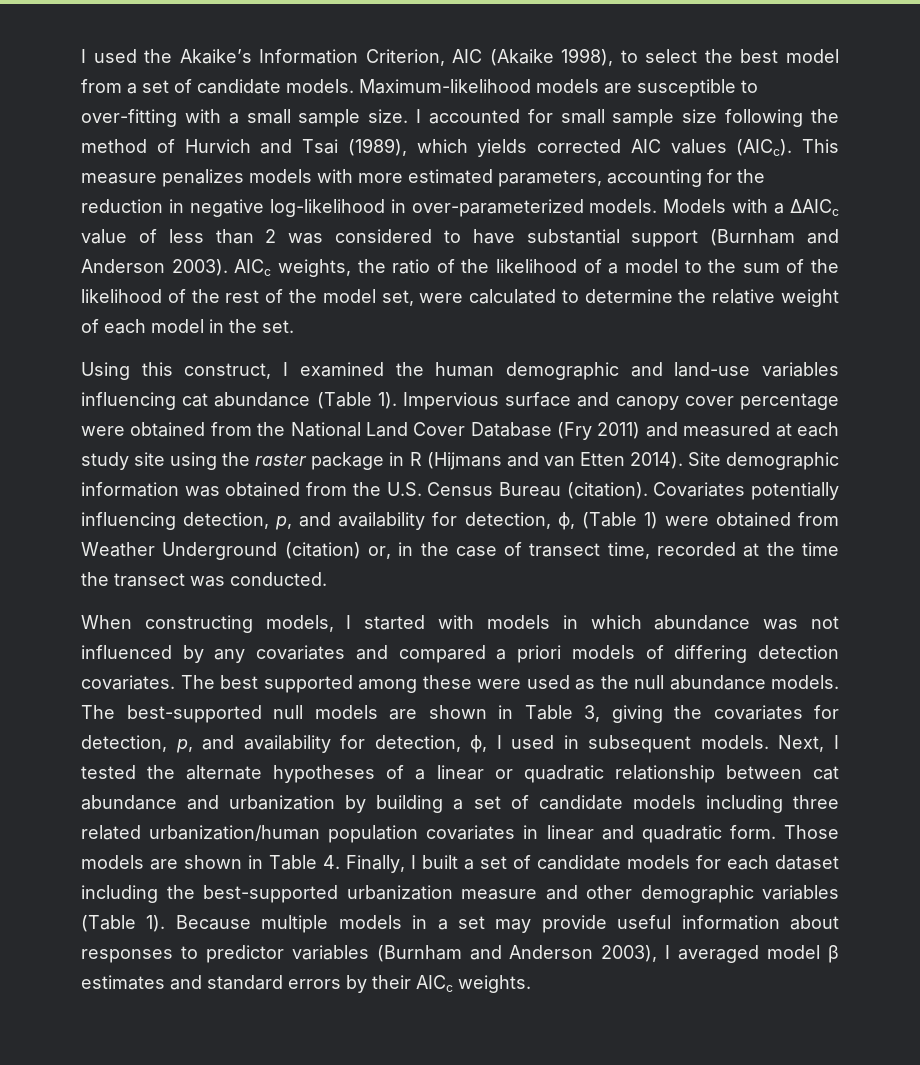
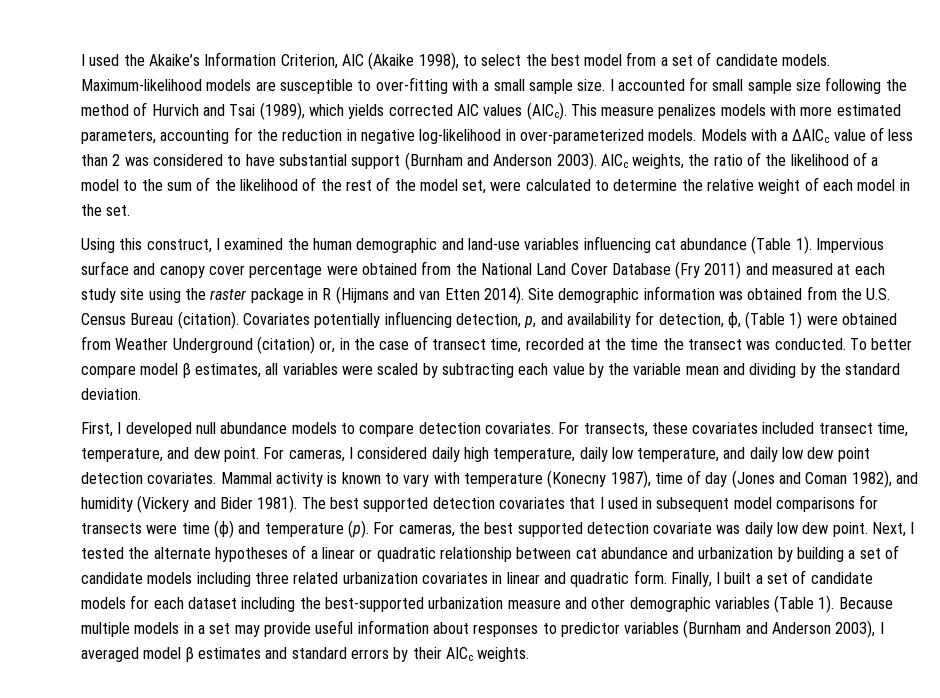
- Covariates potentially influencing detection, p, and availability for detection, ϕ, (Table 1) were obtained from Weather Underground (citation) or, in the case of transect time, recorded at the time the transect was conducted.
- When constructing models, I started with models in which abundance was not influenced by any covariates and compared a priori models of differing detection covariates. The best supported among these were used as the null abundance models. The best-supported null models are shown in Table 3, giving the covariates for detection, p, and availability for detection, ϕ, I used in subsequent models.
+ Covariates potentially influencing detection, p, and availability for detection, ϕ, (Table 1) were obtained from Weather Underground (citation) or, in the case of transect time, recorded at the time the transect was conducted. To better compare model β estimates, all variables were scaled by subtracting each value by the variable mean and dividing by the standard deviation.
+ First, I developed null abundance models to compare detection covariates. For transects, these covariates included transect time, temperature, and dew point. For cameras, I considered daily high temperature, daily low temperature, and daily low dew point detection covariates. Mammal activity is known to vary with temperature (Konecny 1987), time of day (Jones and Coman 1982), and humidity (Vickery and Bider 1981). The best supported detection covariates that I used in subsequent model comparisons for transects were time (ϕ) and temperature (p). For cameras, the best supported detection covariate was daily low dew point.
- Next, I tested the alternate hypotheses of a linear or quadratic relationship between cat abundance and urbanization by building a set of candidate models including three related urbanization/human population covariates in linear and quadratic form.
+ Next, I tested the alternate hypotheses of a linear or quadratic relationship between cat abundance and urbanization by building a set of candidate models including three related urbanization covariates in linear and quadratic form.
- Those models are shown in Table 4. Finally, I built a set of candidate models for each dataset including the best-supported urbanization measure and other demographic variables (Table 1).
+ Finally, I built a set of candidate models for each dataset including the best-supported urbanization measure and other demographic variables (Table 1).

